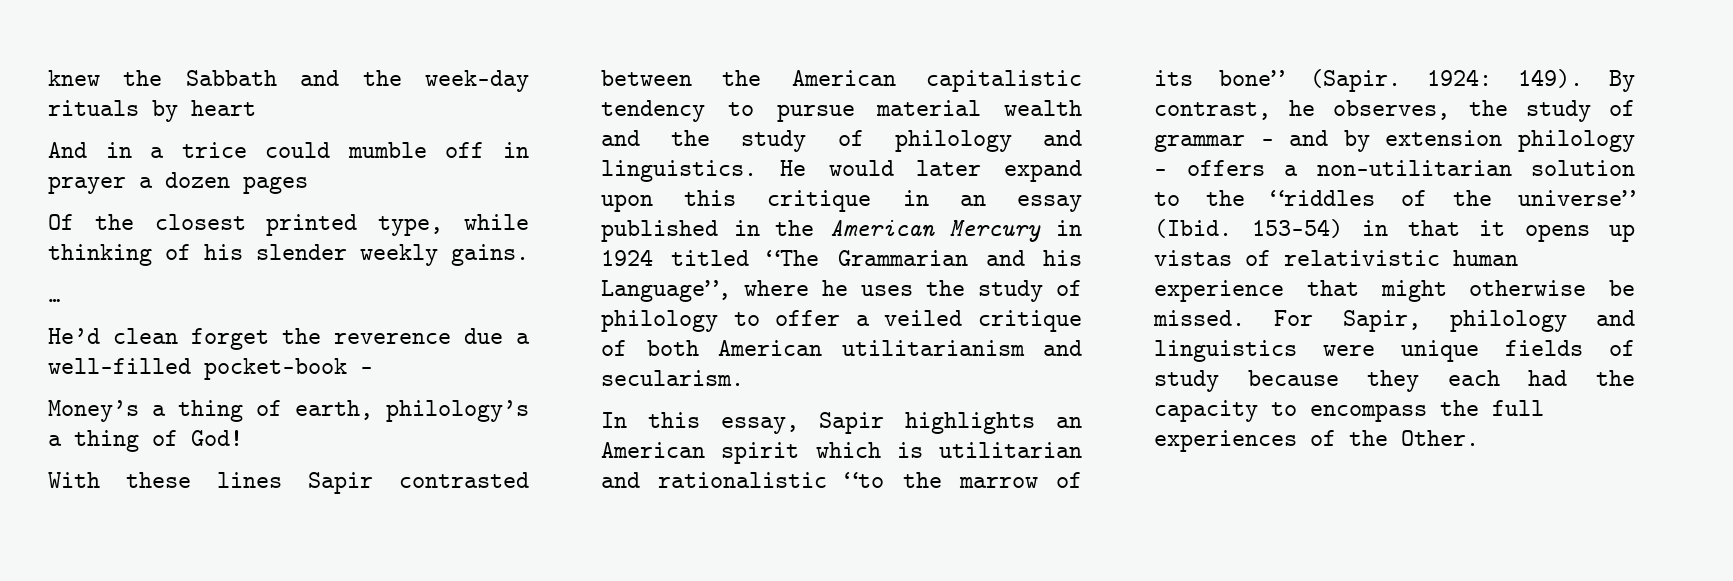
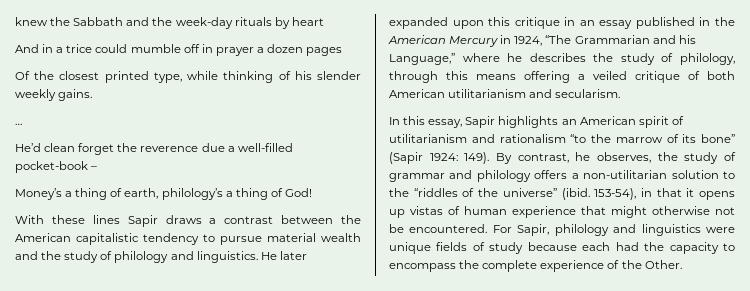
- With these lines Sapir contrasted between the American capitalistic tendency to pursue material wealth and the study of philology and linguistics.
+ With these lines Sapir draws a contrast between the American capitalistic tendency to pursue material wealth and the study of philology and linguistics.
- He would later expand upon this critique in an essay published in the American Mercury in 1924 titled “The Grammarian and his Language”, where he uses the study of philology to offer a veiled critique of both American utilitarianism and secularism.
+ He later expanded upon this critique in an essay published in the American Mercury in 1924, “The Grammarian and his Language,” where he describes the study of philology, through this means offering a veiled critique of both American utilitarianism and secularism.
- In this essay, Sapir highlights an American spirit which is utilitarian and rationalistic “to the marrow of its bone” (Sapir. 1924: 149).
+ In this essay, Sapir highlights an American spirit of utilitarianism and rationalism “to the marrow of its bone” (Sapir 1924: 149).
- By contrast, he observes, the study of grammar – and by extension philology – offers a non-utilitarian solution to the “riddles of the universe” (Ibid. 153-54) in that it opens up vistas of relativistic human experience that might otherwise be missed.
+ By contrast, he observes, the study of grammar and philology offers a non-utilitarian solution to the “riddles of the universe” (ibid. 153-54), in that it opens up vistas of human experience that might otherwise not be encountered.
- For Sapir, philology and linguistics were unique fields of study because they each had the capacity to encompass the full experiences of the Other.
+ For Sapir, philology and linguistics were unique fields of study because each had the capacity to encompass the complete experience of the Other.

